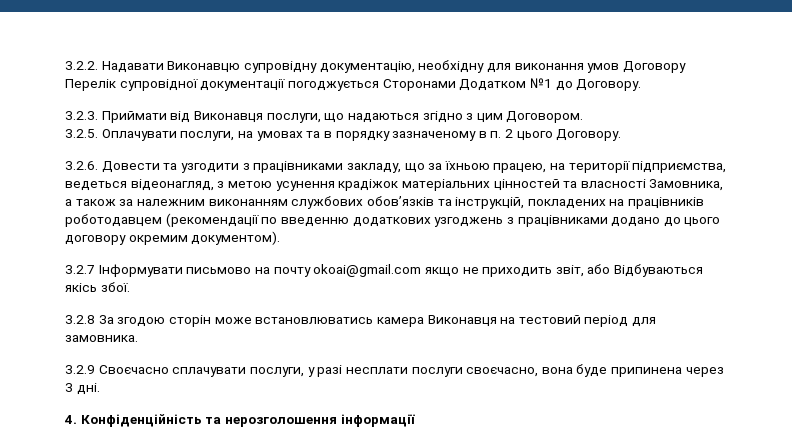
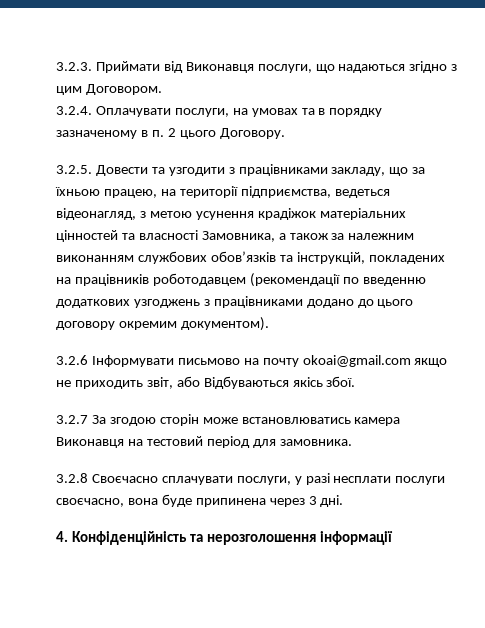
- 3.2.2. Надавати Виконавцю супровідну документацію, необхідну для виконання умов Договору Перелік супровідної документації погоджується Сторонами Додатком №1 до Договору.
- 3.2.5. Оплачувати послуги, на умовах та в порядку зазначеному в п. 2 цього Договору.
+ 3.2.4. Оплачувати послуги, на умовах та в порядку зазначеному в п. 2 цього Договору.
- 3.2.6. Довести та узгодити з працівниками закладу, що за їхньою працею, на території підприємства, ведеться відеонагляд, з метою усунення крадіжок матеріальних цінностей та власності Замовника, а також за належним виконанням службових обов’язків та інструкцій, покладених на працівників роботодавцем (рекомендації по введенню додаткових узгоджень з працівниками додано до цього договору окремим документом).
+ 3.2.5. Довести та узгодити з працівниками закладу, що за їхньою працею, на території підприємства, ведеться відеонагляд, з метою усунення крадіжок матеріальних цінностей та власності Замовника, а також за належним виконанням службових обов’язків та інструкцій, покладених на працівників роботодавцем (рекомендації по введенню додаткових узгоджень з працівниками додано до цього договору окремим документом).
- 3.2.7 Інформувати письмово на почту okoai@gmail.com якщо не приходить звіт, або Відбуваються якісь збої.
+ 3.2.6 Інформувати письмово на почту okoai@gmail.com якщо не приходить звіт, або Відбуваються якісь збої.
- 3.2.8 За згодою сторін може встановлюватись камера Виконавця на тестовий період для замовника.
+ 3.2.7 За згодою сторін може встановлюватись камера Виконавця на тестовий період для замовника.
- 3.2.9 Своєчасно сплачувати послуги, у разі несплати послуги своєчасно, вона буде припинена через 3 дні.
+ 3.2.8 Своєчасно сплачувати послуги, у разі несплати послуги своєчасно, вона буде припинена через 3 дні.

